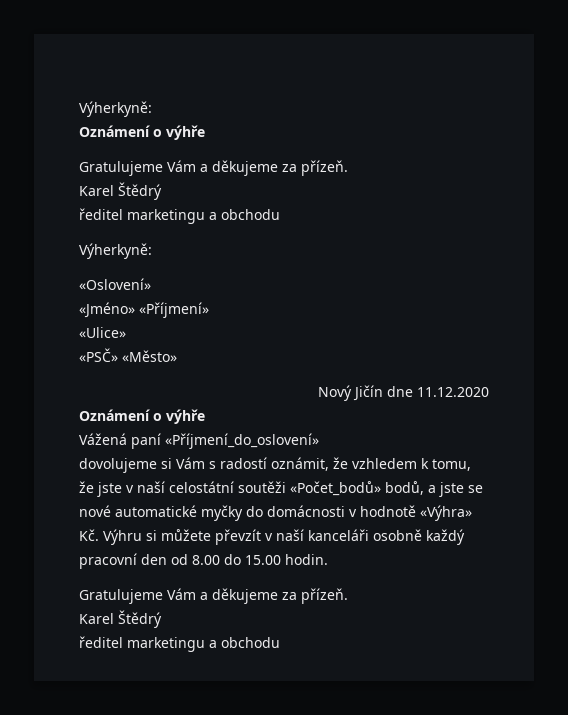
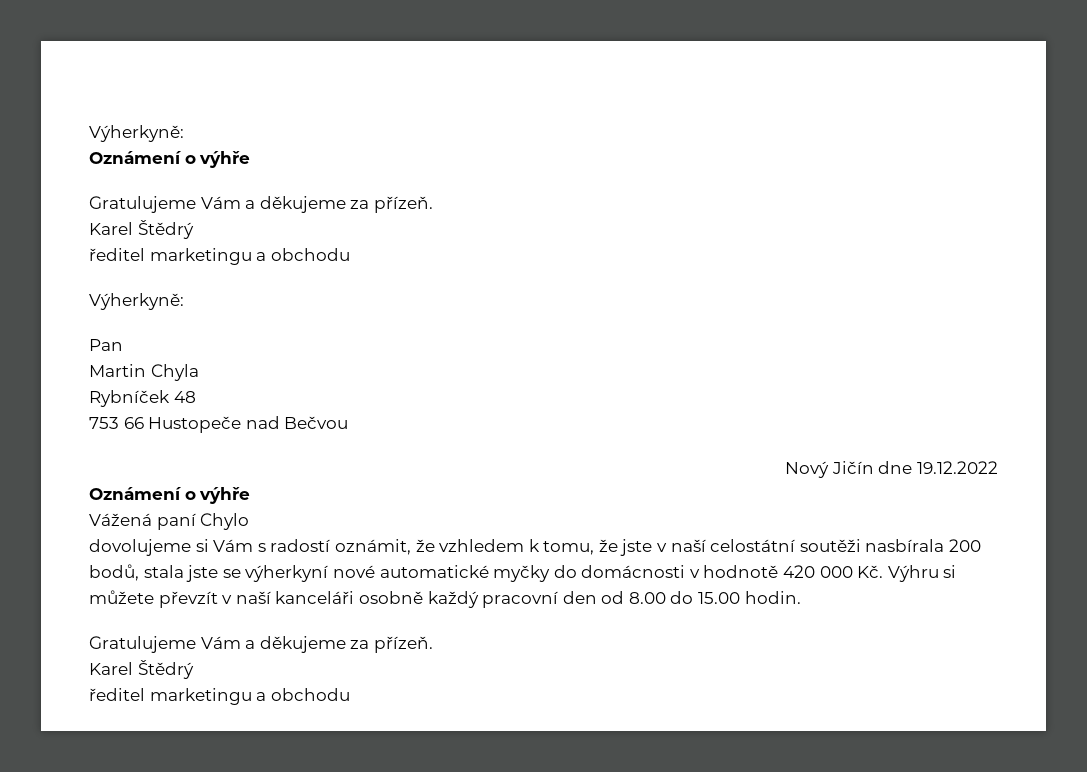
- «Oslovení»
- «Jméno» «Příjmení»
- «Ulice»
- «PSČ» «Město»
+ Pan
+ Martin Chyla
+ Rybníček 48
+ 753 66 Hustopeče nad Bečvou
- Nový Jičín dne 11.12.2020
+ Nový Jičín dne 19.12.2022
- Vážená paní «Příjmení_do_oslovení»
+ Vážená paní Chylo
- dovolujeme si Vám s radostí oznámit, že vzhledem k tomu, že jste v naší celostátní soutěži «Počet_bodů» bodů, a jste se nové automatické myčky do domácnosti v hodnotě «Výhra» Kč. Výhru si můžete převzít v naší kanceláři osobně každý pracovní den od 8.00 do 15.00 hodin.
+ dovolujeme si Vám s radostí oznámit, že vzhledem k tomu, že jste v naší celostátní soutěži nasbírala 200 bodů, stala jste se výherkyní nové automatické myčky do domácnosti v hodnotě 420 000 Kč. Výhru si můžete převzít v naší kanceláři osobně každý pracovní den od 8.00 do 15.00 hodin.

